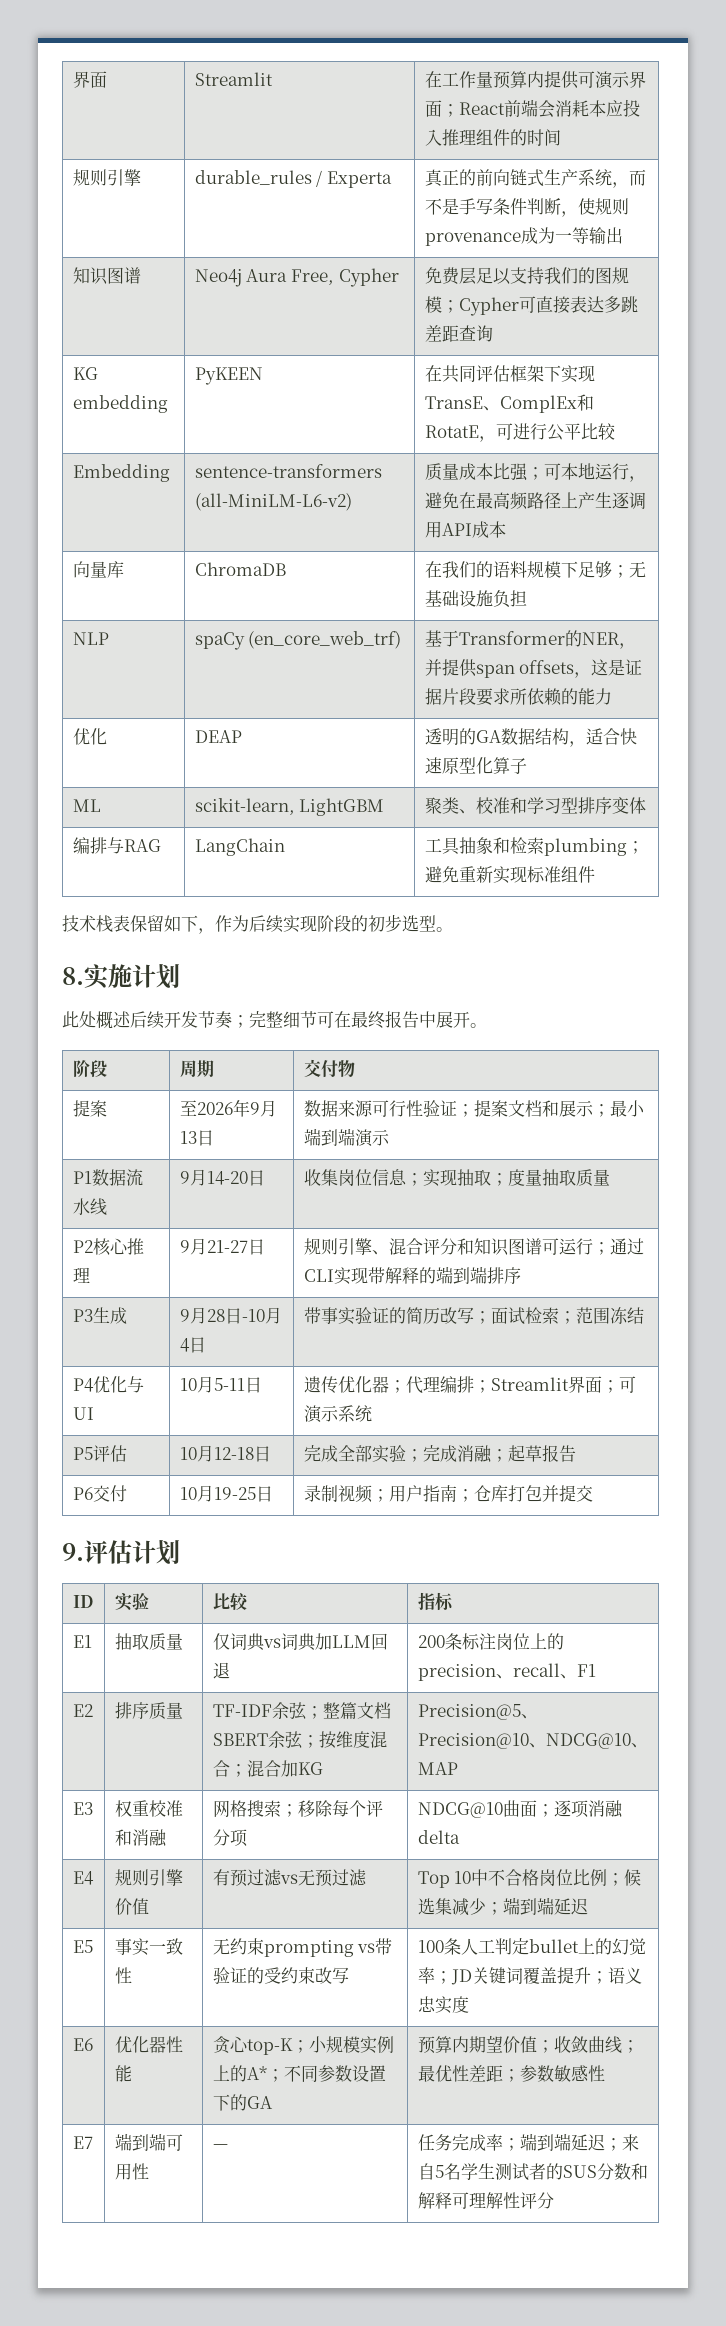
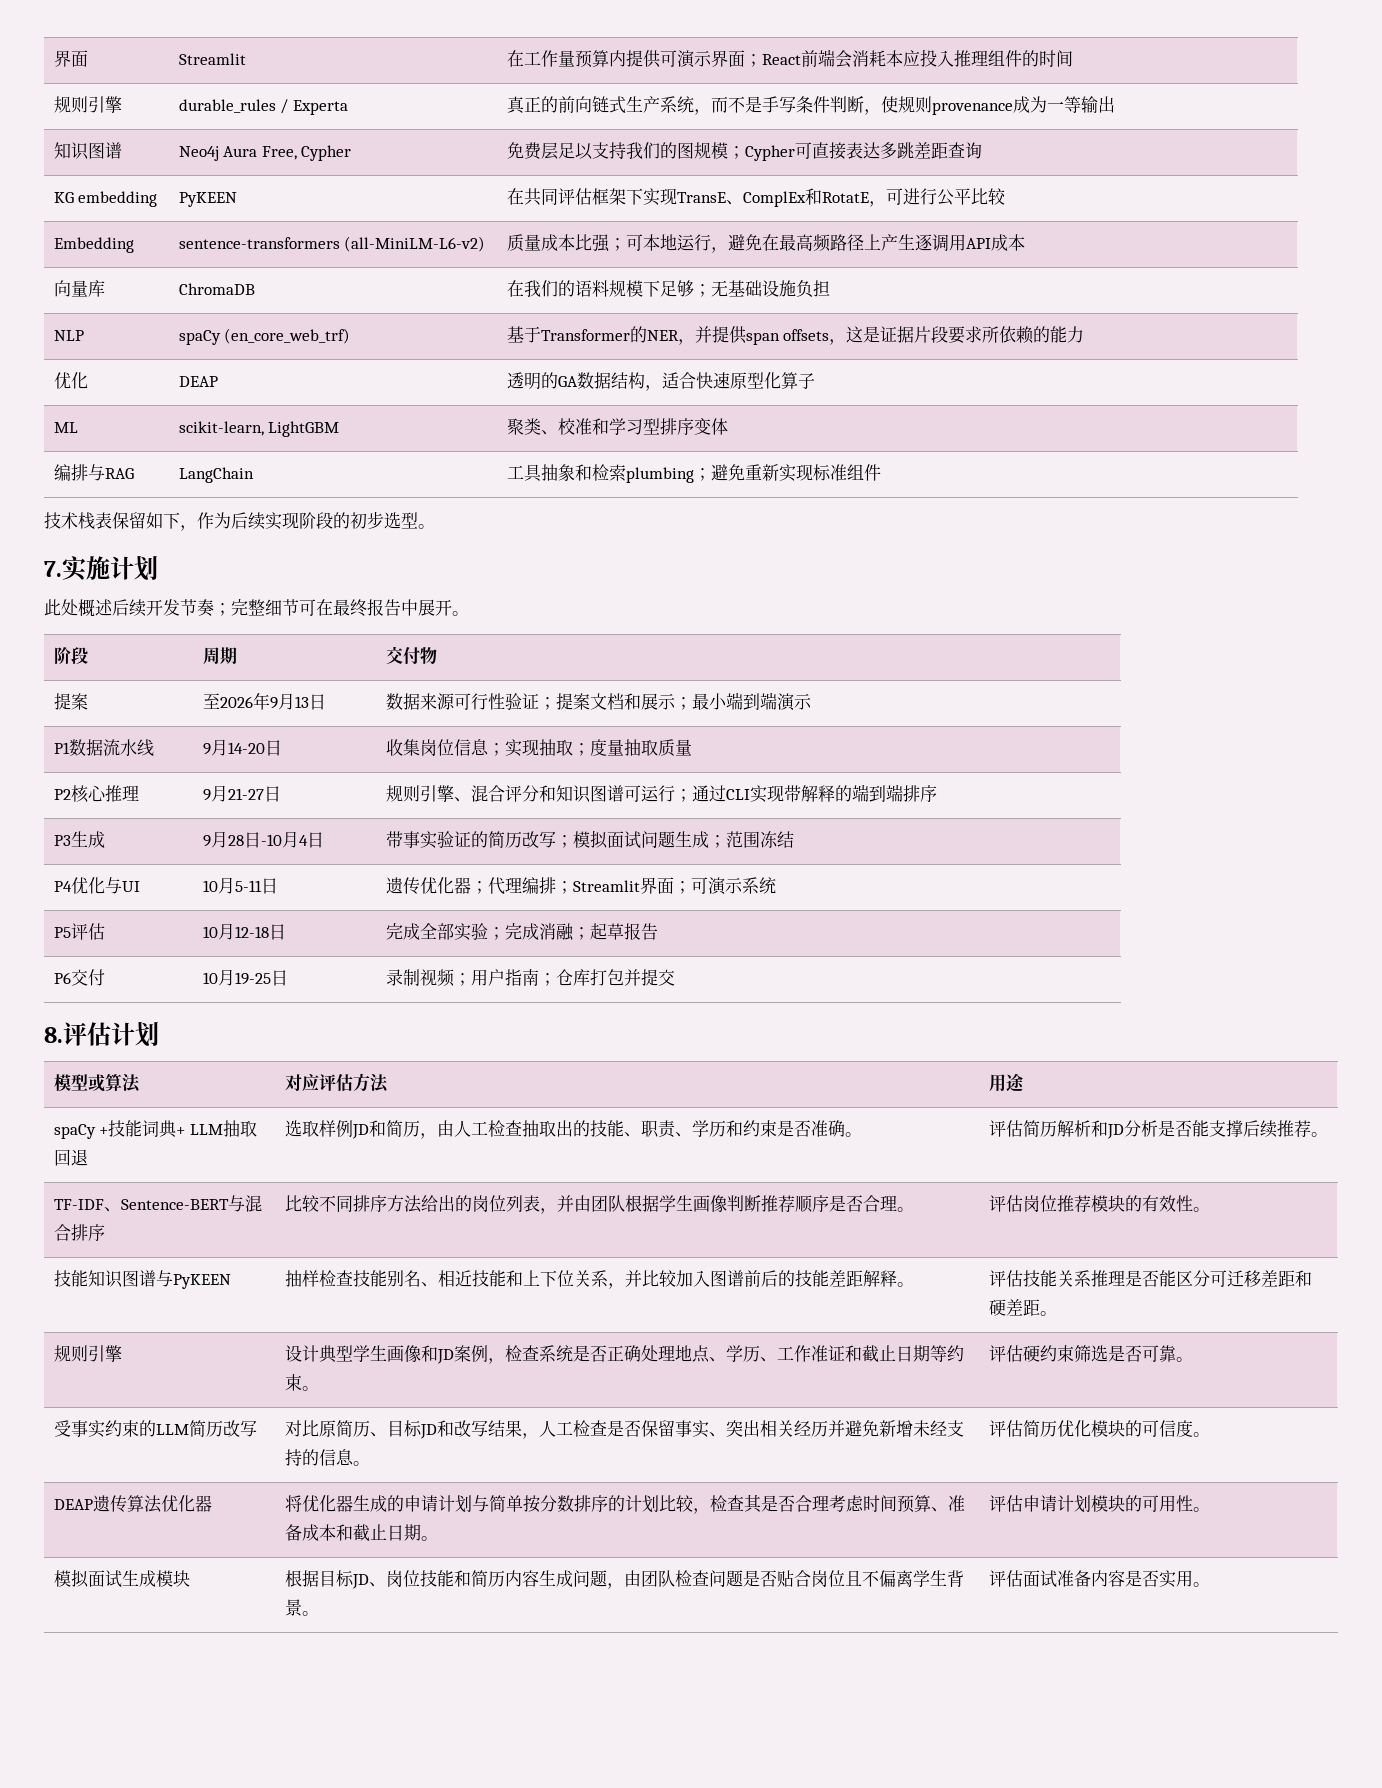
- 8.实施计划
+ 7.实施计划
- P3生成 | 9月28日-10月4日 | 带事实验证的简历改写；面试检索；范围冻结
+ P3生成 | 9月28日-10月4日 | 带事实验证的简历改写；模拟面试问题生成；范围冻结
- 9.评估计划
+ 8.评估计划
- ID | 实验 | 比较 | 指标
- E1 | 抽取质量 | 仅词典vs词典加LLM回退 | 200条标注岗位上的precision、recall、F1
- E2 | 排序质量 | TF-IDF余弦；整篇文档SBERT余弦；按维度混合；混合加KG | Precision@5、Precision@10、NDCG@10、MAP
- E3 | 权重校准和消融 | 网格搜索；移除每个评分项 | NDCG@10曲面；逐项消融delta
- E4 | 规则引擎价值 | 有预过滤vs无预过滤 | Top 10中不合格岗位比例；候选集减少；端到端延迟
- E5 | 事实一致性 | 无约束prompting vs带验证的受约束改写 | 100条人工判定bullet上的幻觉率；JD关键词覆盖提升；语义忠实度
- E6 | 优化器性能 | 贪心top-K；小规模实例上的A*；不同参数设置下的GA | 预算内期望价值；收敛曲线；最优性差距；参数敏感性
- E7 | 端到端可用性 | — | 任务完成率；端到端延迟；来自5名学生测试者的SUS分数和解释可理解性评分
+ 模型或算法 | 对应评估方法 | 用途
+ spaCy +技能词典+ LLM抽取回退 | 选取样例JD和简历，由人工检查抽取出的技能、职责、学历和约束是否准确。 | 评估简历解析和JD分析是否能支撑后续推荐。
+ TF-IDF、Sentence-BERT与混合排序 | 比较不同排序方法给出的岗位列表，并由团队根据学生画像判断推荐顺序是否合理。 | 评估岗位推荐模块的有效性。
+ 技能知识图谱与PyKEEN | 抽样检查技能别名、相近技能和上下位关系，并比较加入图谱前后的技能差距解释。 | 评估技能关系推理是否能区分可迁移差距和硬差距。
+ 规则引擎 | 设计典型学生画像和JD案例，检查系统是否正确处理地点、学历、工作准证和截止日期等约束。 | 评估硬约束筛选是否可靠。
+ 受事实约束的LLM简历改写 | 对比原简历、目标JD和改写结果，人工检查是否保留事实、突出相关经历并避免新增未经支持的信息。 | 评估简历优化模块的可信度。
+ DEAP遗传算法优化器 | 将优化器生成的申请计划与简单按分数排序的计划比较，检查其是否合理考虑时间预算、准备成本和截止日期。 | 评估申请计划模块的可用性。
+ 模拟面试生成模块 | 根据目标JD、岗位技能和简历内容生成问题，由团队检查问题是否贴合岗位且不偏离学生背景。 | 评估面试准备内容是否实用。

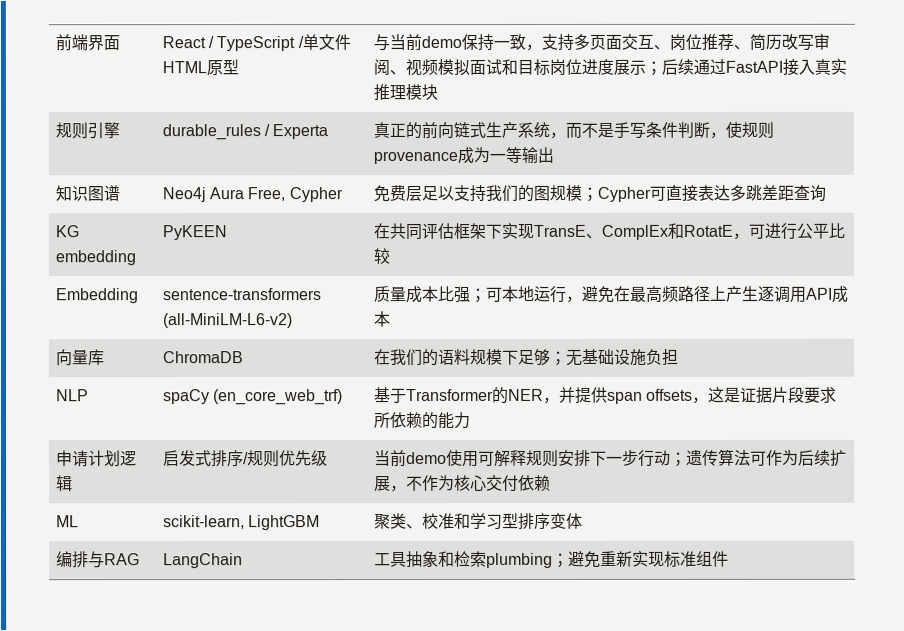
- 界面 | Streamlit | 在工作量预算内提供可演示界面；React前端会消耗本应投入推理组件的时间
+ 前端界面 | React / TypeScript /单文件HTML原型 | 与当前demo保持一致，支持多页面交互、岗位推荐、简历改写审阅、视频模拟面试和目标岗位进度展示；后续通过FastAPI接入真实推理模块
- 优化 | DEAP | 透明的GA数据结构，适合快速原型化算子
+ 申请计划逻辑 | 启发式排序/规则优先级 | 当前demo使用可解释规则安排下一步行动；遗传算法可作为后续扩展，不作为核心交付依赖
- 技术栈表保留如下，作为后续实现阶段的初步选型。
- 7.实施计划
- 此处概述后续开发节奏；完整细节可在最终报告中展开。
- 阶段 | 周期 | 交付物
- 提案 | 至2026年9月13日 | 数据来源可行性验证；提案文档和展示；最小端到端演示
- P1数据流水线 | 9月14-20日 | 收集岗位信息；实现抽取；度量抽取质量
- P2核心推理 | 9月21-27日 | 规则引擎、混合评分和知识图谱可运行；通过CLI实现带解释的端到端排序
- P3生成 | 9月28日-10月4日 | 带事实验证的简历改写；模拟面试问题生成；范围冻结
- P4优化与UI | 10月5-11日 | 遗传优化器；代理编排；Streamlit界面；可演示系统
- P5评估 | 10月12-18日 | 完成全部实验；完成消融；起草报告
- P6交付 | 10月19-25日 | 录制视频；用户指南；仓库打包并提交
- 8.评估计划
- 模型或算法 | 对应评估方法 | 用途
- spaCy +技能词典+ LLM抽取回退 | 选取样例JD和简历，由人工检查抽取出的技能、职责、学历和约束是否准确。 | 评估简历解析和JD分析是否能支撑后续推荐。
- TF-IDF、Sentence-BERT与混合排序 | 比较不同排序方法给出的岗位列表，并由团队根据学生画像判断推荐顺序是否合理。 | 评估岗位推荐模块的有效性。
- 技能知识图谱与PyKEEN | 抽样检查技能别名、相近技能和上下位关系，并比较加入图谱前后的技能差距解释。 | 评估技能关系推理是否能区分可迁移差距和硬差距。
- 规则引擎 | 设计典型学生画像和JD案例，检查系统是否正确处理地点、学历、工作准证和截止日期等约束。 | 评估硬约束筛选是否可靠。
- 受事实约束的LLM简历改写 | 对比原简历、目标JD和改写结果，人工检查是否保留事实、突出相关经历并避免新增未经支持的信息。 | 评估简历优化模块的可信度。
- DEAP遗传算法优化器 | 将优化器生成的申请计划与简单按分数排序的计划比较，检查其是否合理考虑时间预算、准备成本和截止日期。 | 评估申请计划模块的可用性。
- 模拟面试生成模块 | 根据目标JD、岗位技能和简历内容生成问题，由团队检查问题是否贴合岗位且不偏离学生背景。 | 评估面试准备内容是否实用。

